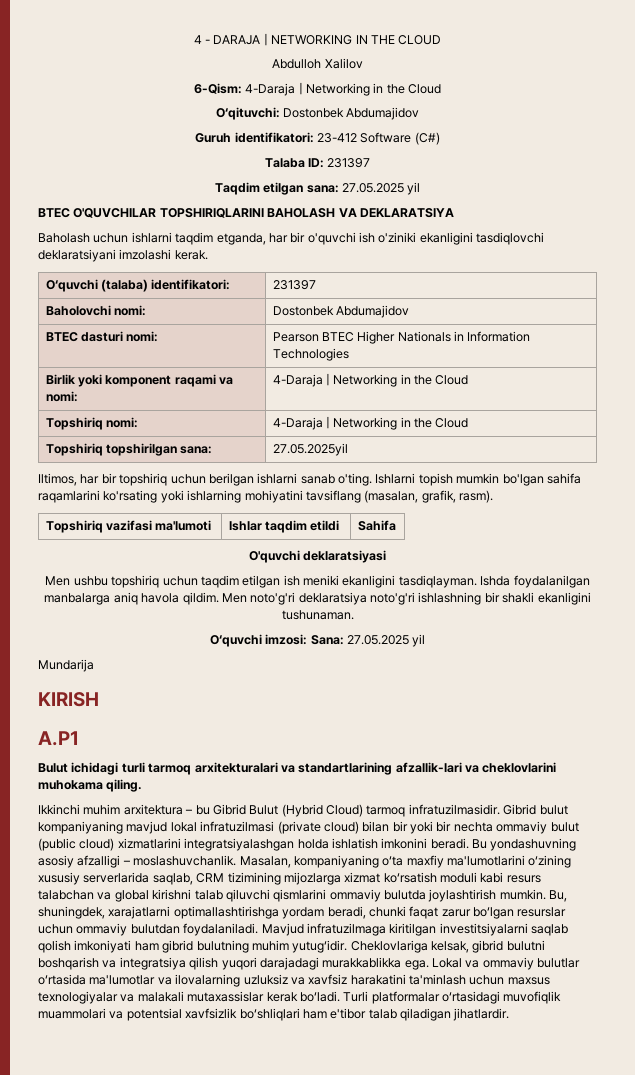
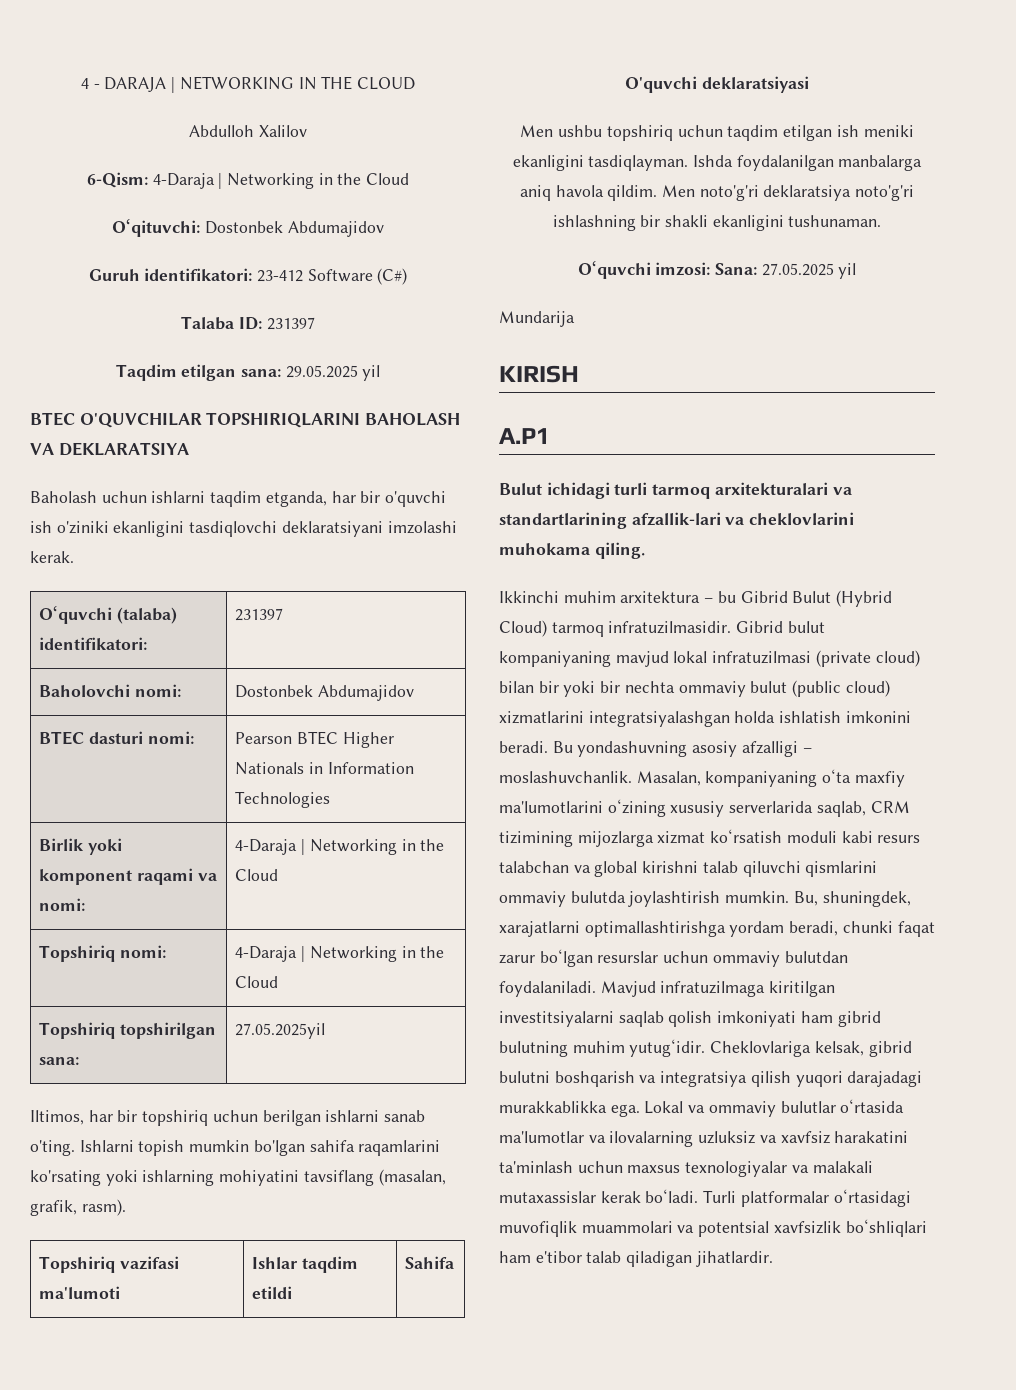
- Taqdim etilgan sana: 27.05.2025 yil
+ Taqdim etilgan sana: 29.05.2025 yil

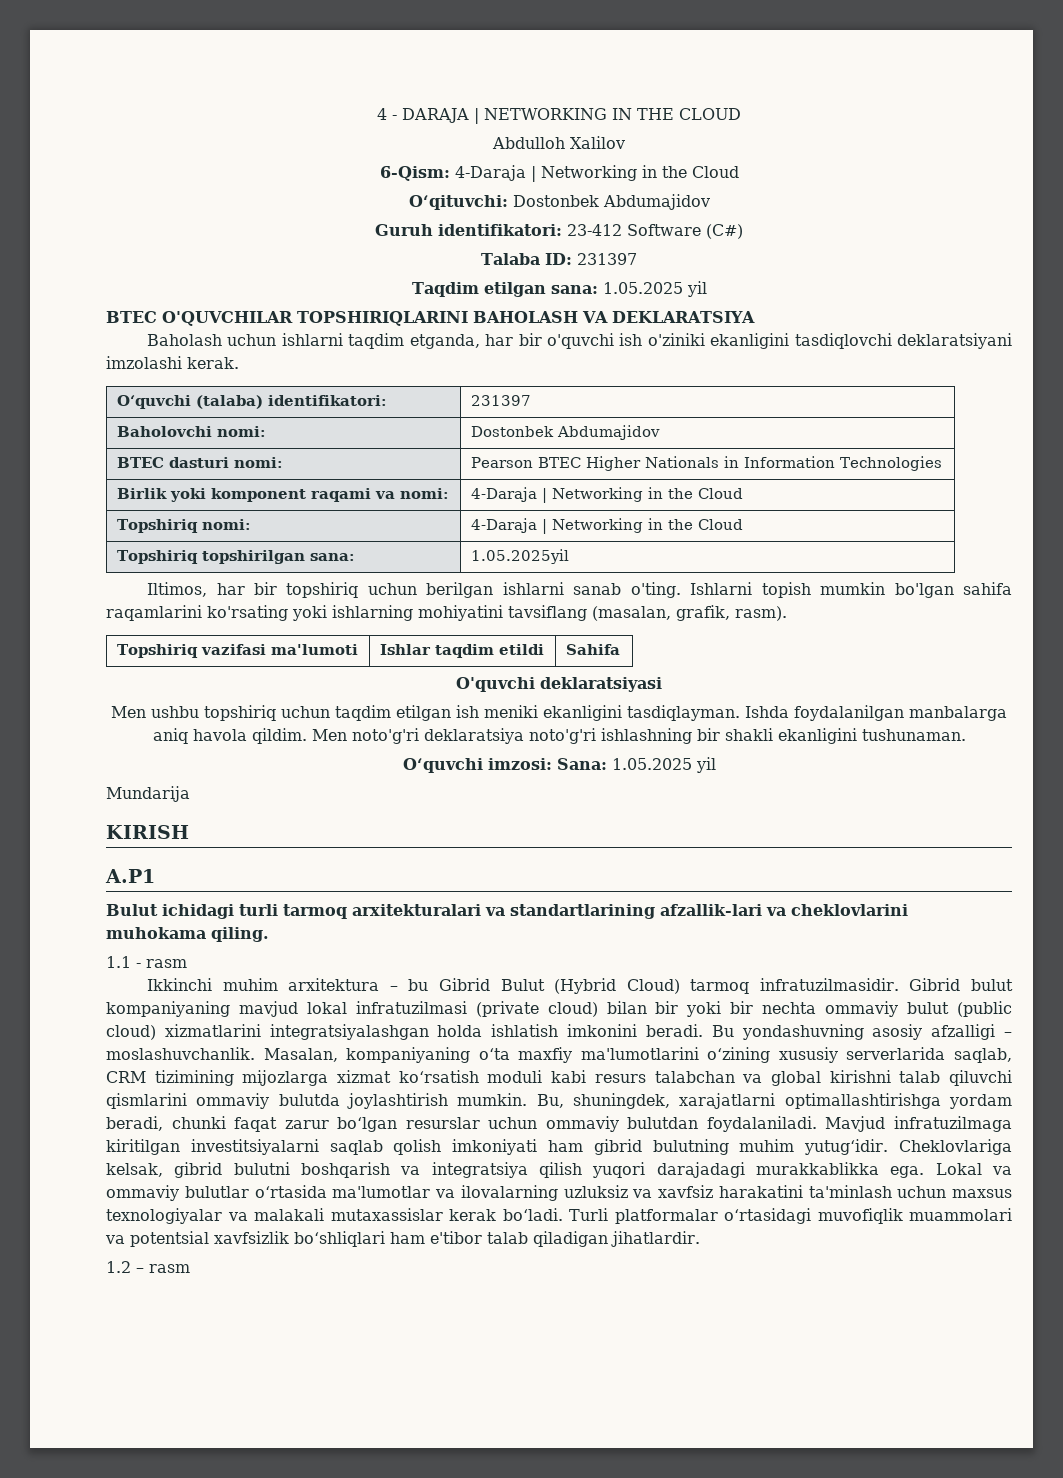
- Taqdim etilgan sana: 29.05.2025 yil
+ Taqdim etilgan sana: 1.05.2025 yil
- Topshiriq topshirilgan sana: | 27.05.2025yil
+ Topshiriq topshirilgan sana: | 1.05.2025yil
- O‘quvchi imzosi: Sana: 27.05.2025 yil
+ O‘quvchi imzosi: Sana: 1.05.2025 yil
+ 1.1 - rasm
+ 1.2 – rasm

